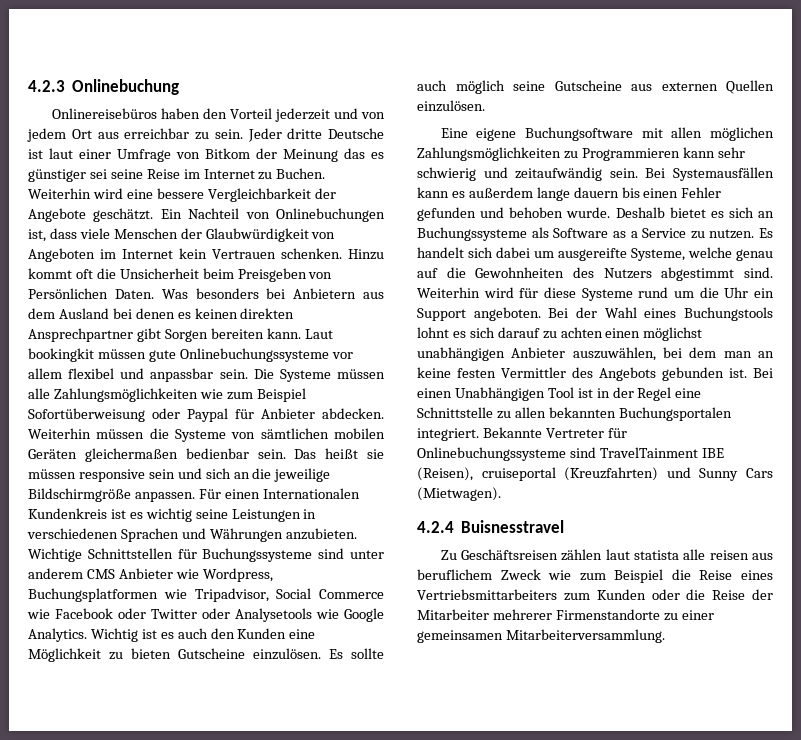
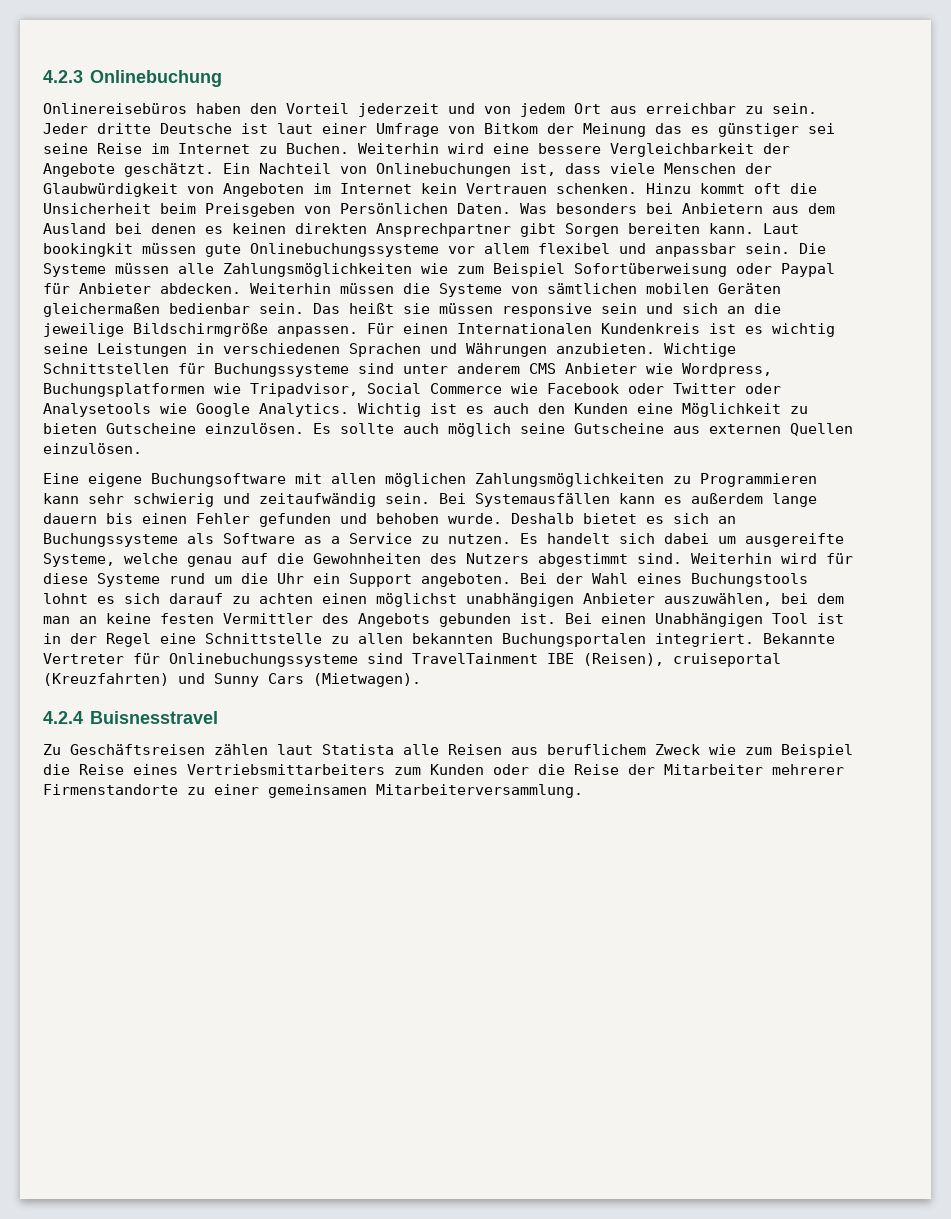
- Zu Geschäftsreisen zählen laut statista alle reisen aus beruflichem Zweck wie zum Beispiel die Reise eines Vertriebsmittarbeiters zum Kunden oder die Reise der Mitarbeiter mehrerer Firmenstandorte zu einer gemeinsamen Mitarbeiterversammlung.
+ Zu Geschäftsreisen zählen laut Statista alle Reisen aus beruflichem Zweck wie zum Beispiel die Reise eines Vertriebsmittarbeiters zum Kunden oder die Reise der Mitarbeiter mehrerer Firmenstandorte zu einer gemeinsamen Mitarbeiterversammlung.

